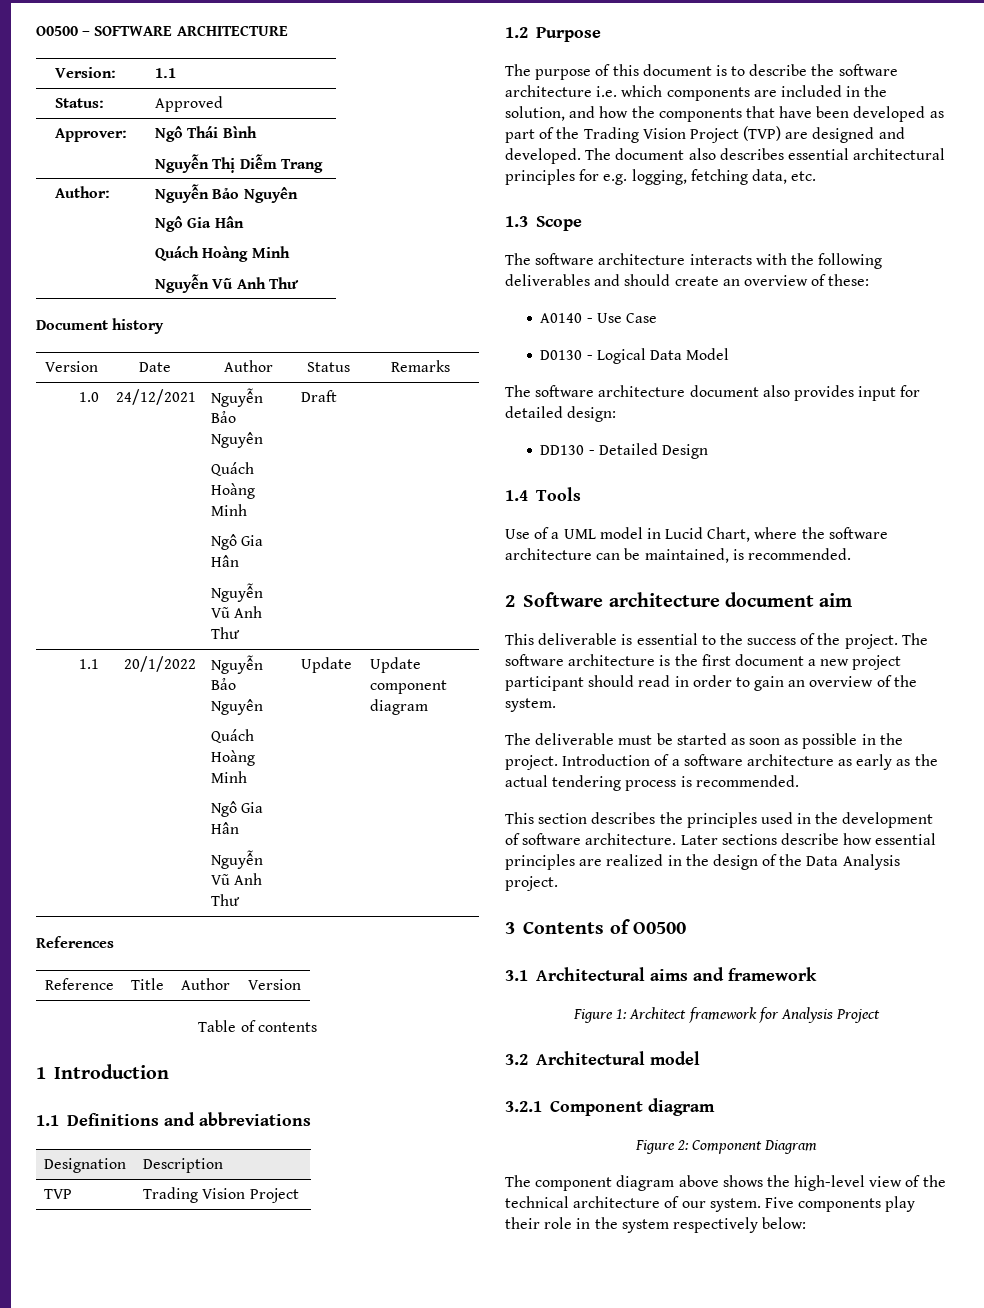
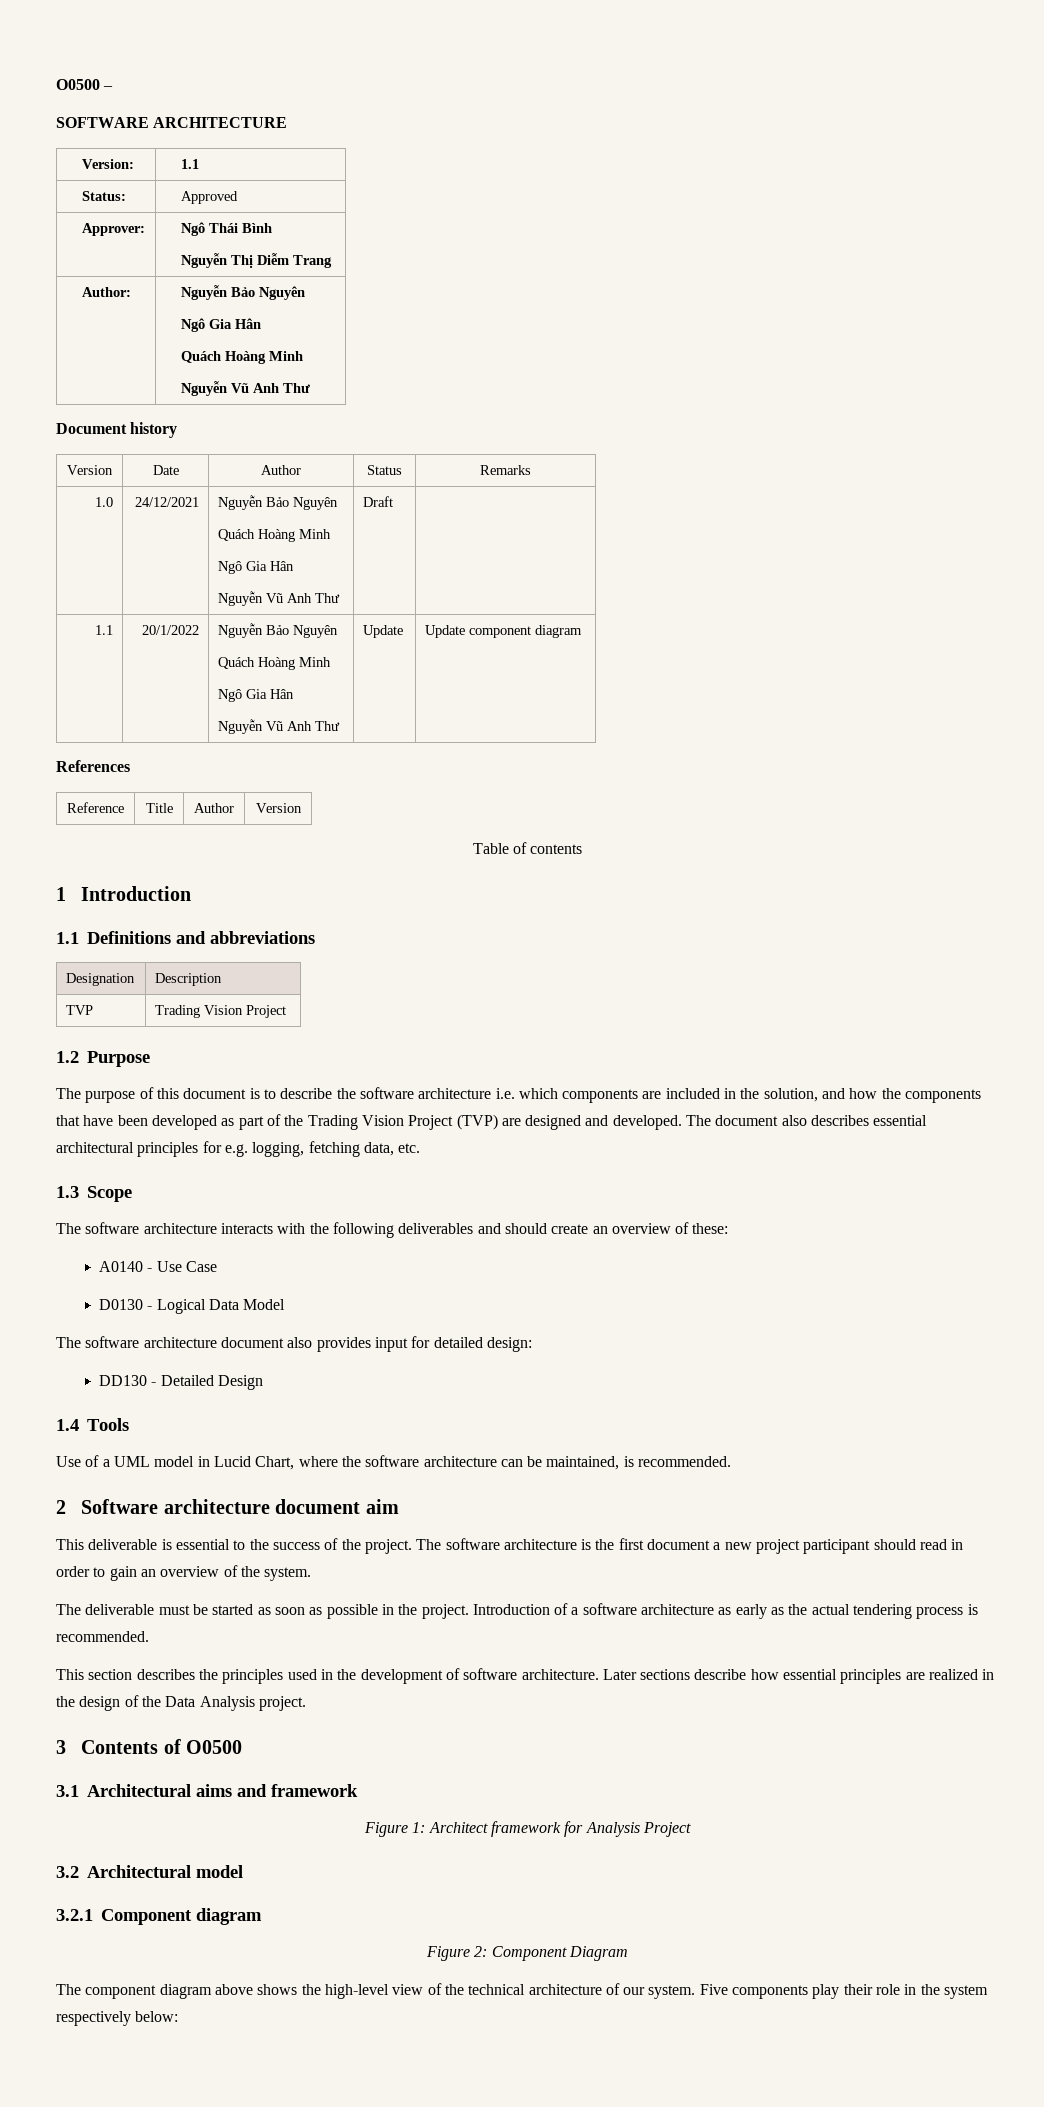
- O0500 – SOFTWARE ARCHITECTURE
+ O0500 –
+ SOFTWARE ARCHITECTURE

